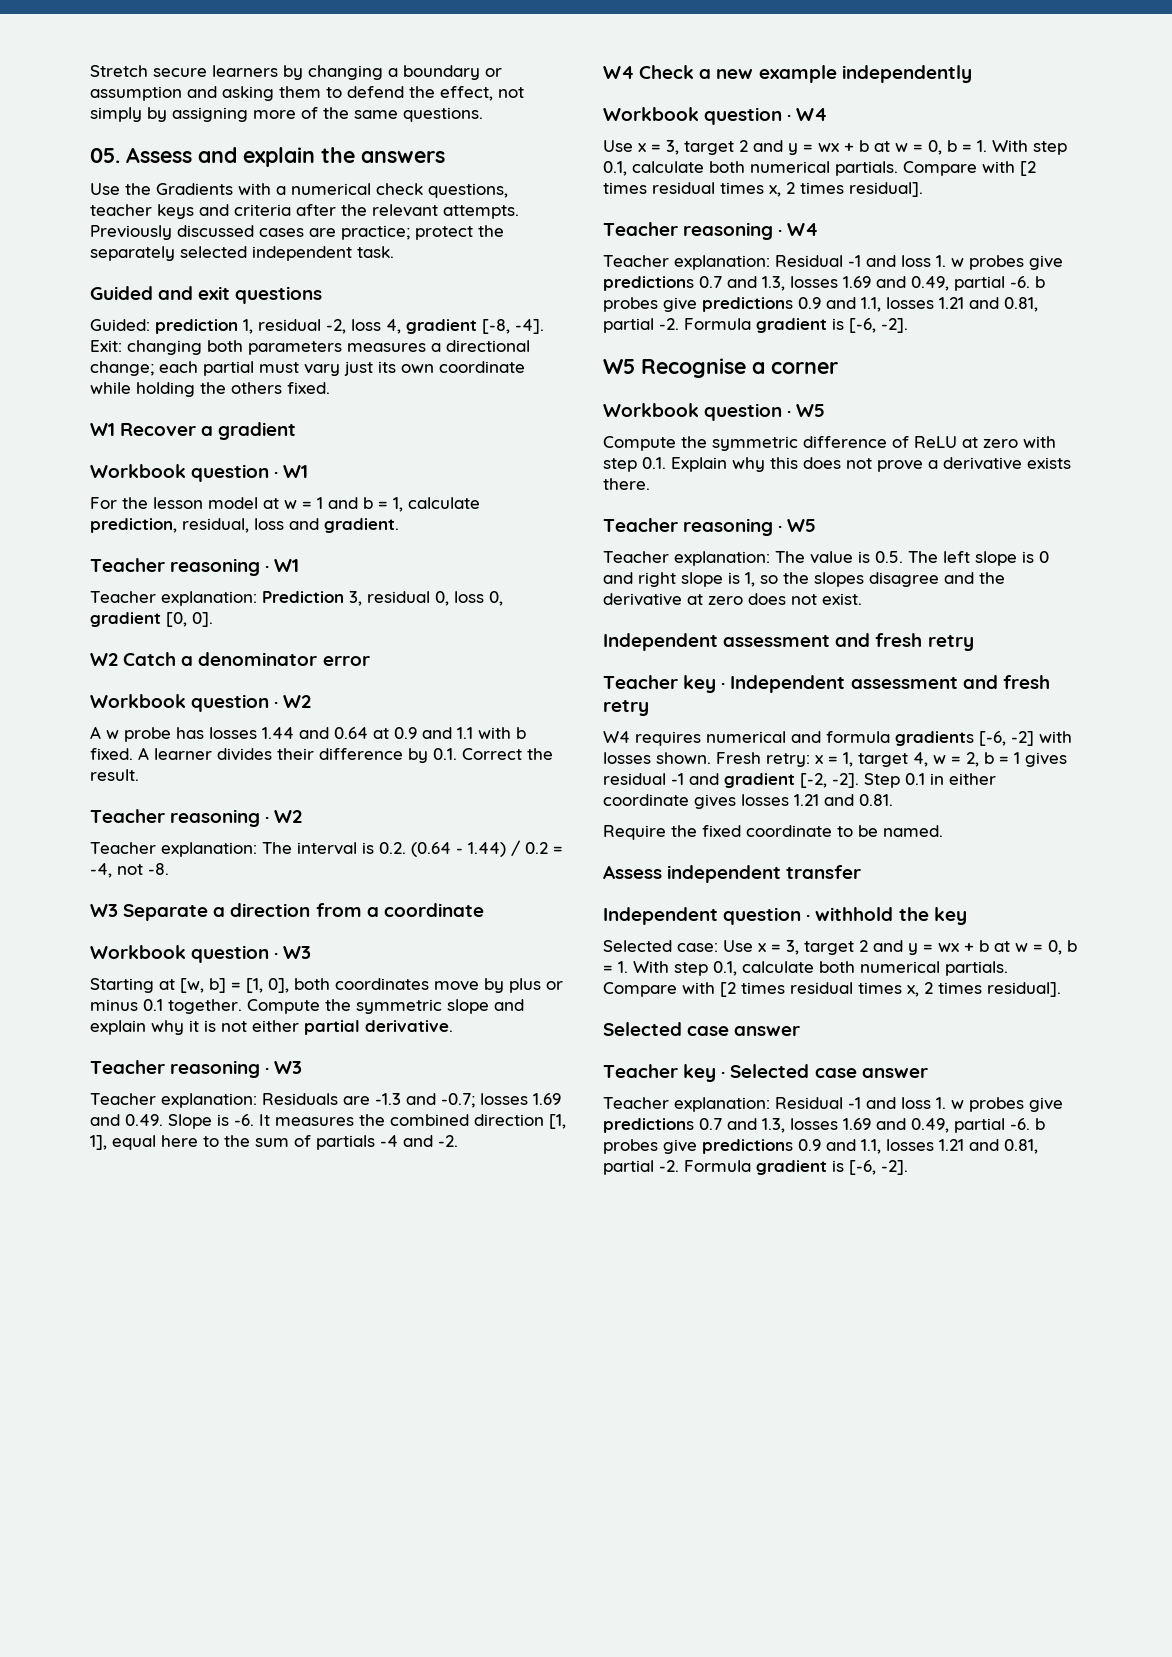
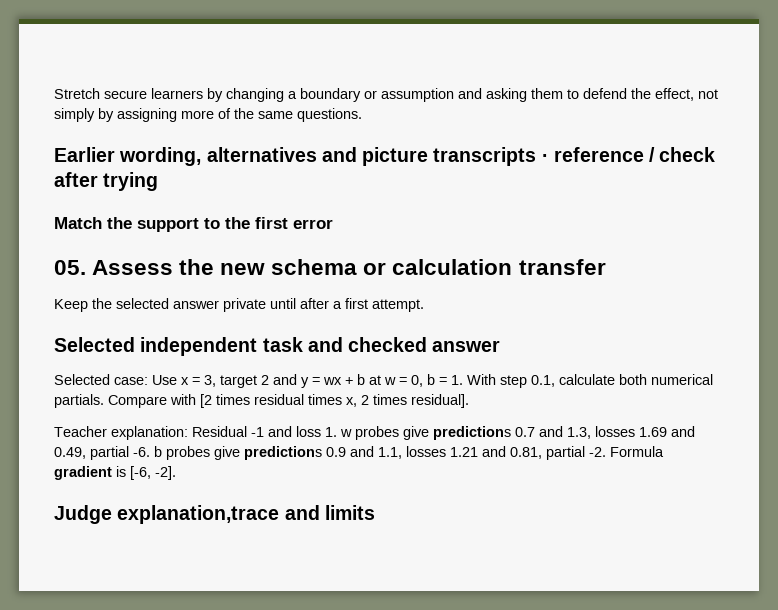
- 05. Assess and explain the answers
- Use the Gradients with a numerical check questions, teacher keys and criteria after the relevant attempts. Previously discussed cases are practice; protect the separately selected independent task.
- Guided and exit questions
- Guided: prediction 1, residual -2, loss 4, gradient [-8, -4]. Exit: changing both parameters measures a directional change; each partial must vary just its own coordinate while holding the others fixed.
- W1 Recover a gradient
- Workbook question · W1
- For the lesson model at w = 1 and b = 1, calculate prediction, residual, loss and gradient.
- Teacher reasoning · W1
- Teacher explanation: Prediction 3, residual 0, loss 0, gradient [0, 0].
- W2 Catch a denominator error
- Workbook question · W2
- A w probe has losses 1.44 and 0.64 at 0.9 and 1.1 with b fixed. A learner divides their difference by 0.1. Correct the result.
- Teacher reasoning · W2
- Teacher explanation: The interval is 0.2. (0.64 - 1.44) / 0.2 = -4, not -8.
- W3 Separate a direction from a coordinate
- Workbook question · W3
- Starting at [w, b] = [1, 0], both coordinates move by plus or minus 0.1 together. Compute the symmetric slope and explain why it is not either partial derivative.
- Teacher reasoning · W3
- Teacher explanation: Residuals are -1.3 and -0.7; losses 1.69 and 0.49. Slope is -6. It measures the combined direction [1, 1], equal here to the sum of partials -4 and -2.
- W4 Check a new example independently
- Workbook question · W4
- Use x = 3, target 2 and y = wx + b at w = 0, b = 1. With step 0.1, calculate both numerical partials.
+ Earlier wording, alternatives and picture transcripts · reference / check after trying
+ Match the support to the first error
+ 05. Assess the new schema or calculation transfer
+ Keep the selected answer private until after a first attempt.
+ Selected independent task and checked answer
+ Selected case: Use x = 3, target 2 and y = wx + b at w = 0, b = 1. With step 0.1, calculate both numerical partials.
- Teacher reasoning · W4
- W5 Recognise a corner
- Workbook question · W5
- Compute the symmetric difference of ReLU at zero with step 0.1. Explain why this does not prove a derivative exists there.
- Teacher reasoning · W5
- Teacher explanation: The value is 0.5. The left slope is 0 and right slope is 1, so the slopes disagree and the derivative at zero does not exist.
- Independent assessment and fresh retry
- Teacher key · Independent assessment and fresh retry
- W4 requires numerical and formula gradients [-6, -2] with losses shown. Fresh retry: x = 1, target 4, w = 2, b = 1 gives residual -1 and gradient [-2, -2]. Step 0.1 in either coordinate gives losses 1.21 and 0.81.
- Require the fixed coordinate to be named.
- Assess independent transfer
- Independent question · withhold the key
- Selected case: Use x = 3, target 2 and y = wx + b at w = 0, b = 1. With step 0.1, calculate both numerical partials. Compare with [2 times residual times x, 2 times residual].
- Selected case answer
- Teacher key · Selected case answer
- Teacher explanation: Residual -1 and loss 1. w probes give predictions 0.7 and 1.3, losses 1.69 and 0.49, partial -6. b probes give predictions 0.9 and 1.1, losses 1.21 and 0.81, partial -2. Formula gradient is [-6, -2].
+ Judge explanation,trace and limits

